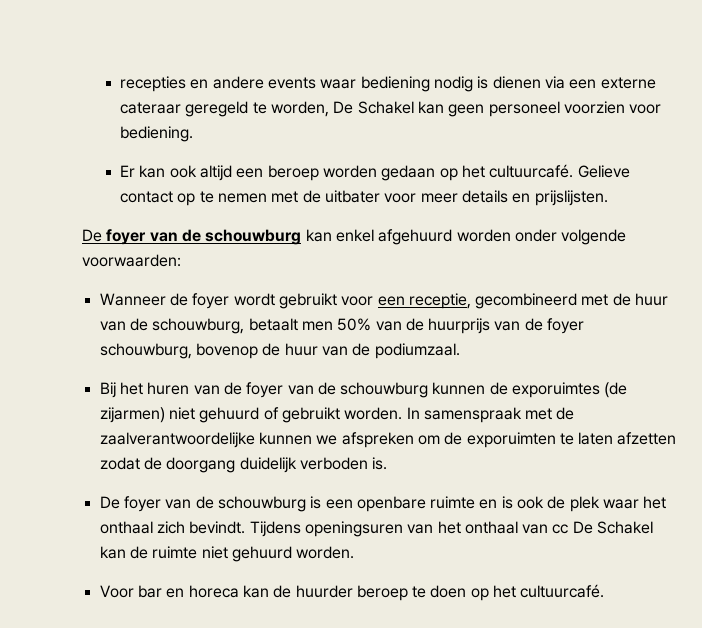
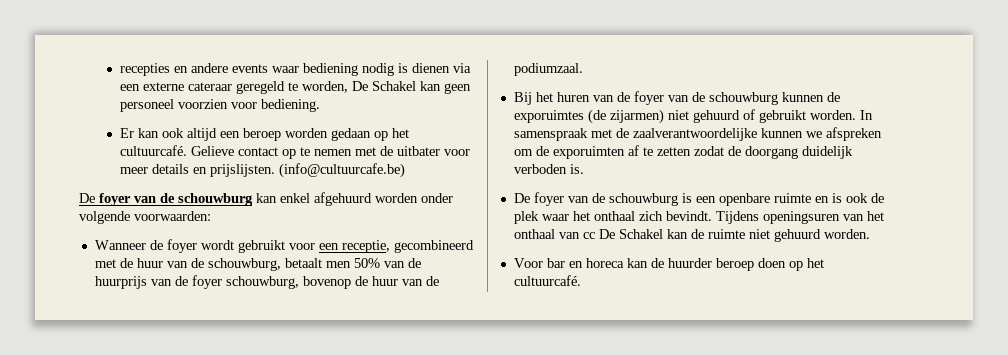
+ (info@cultuurcafe.be)
- In samenspraak met de zaalverantwoordelijke kunnen we afspreken om de exporuimten te laten afzetten zodat de doorgang duidelijk verboden is.
+ In samenspraak met de zaalverantwoordelijke kunnen we afspreken om de exporuimten af te zetten zodat de doorgang duidelijk verboden is.
- Voor bar en horeca kan de huurder beroep te doen op het cultuurcafé.
+ Voor bar en horeca kan de huurder beroep doen op het cultuurcafé.

